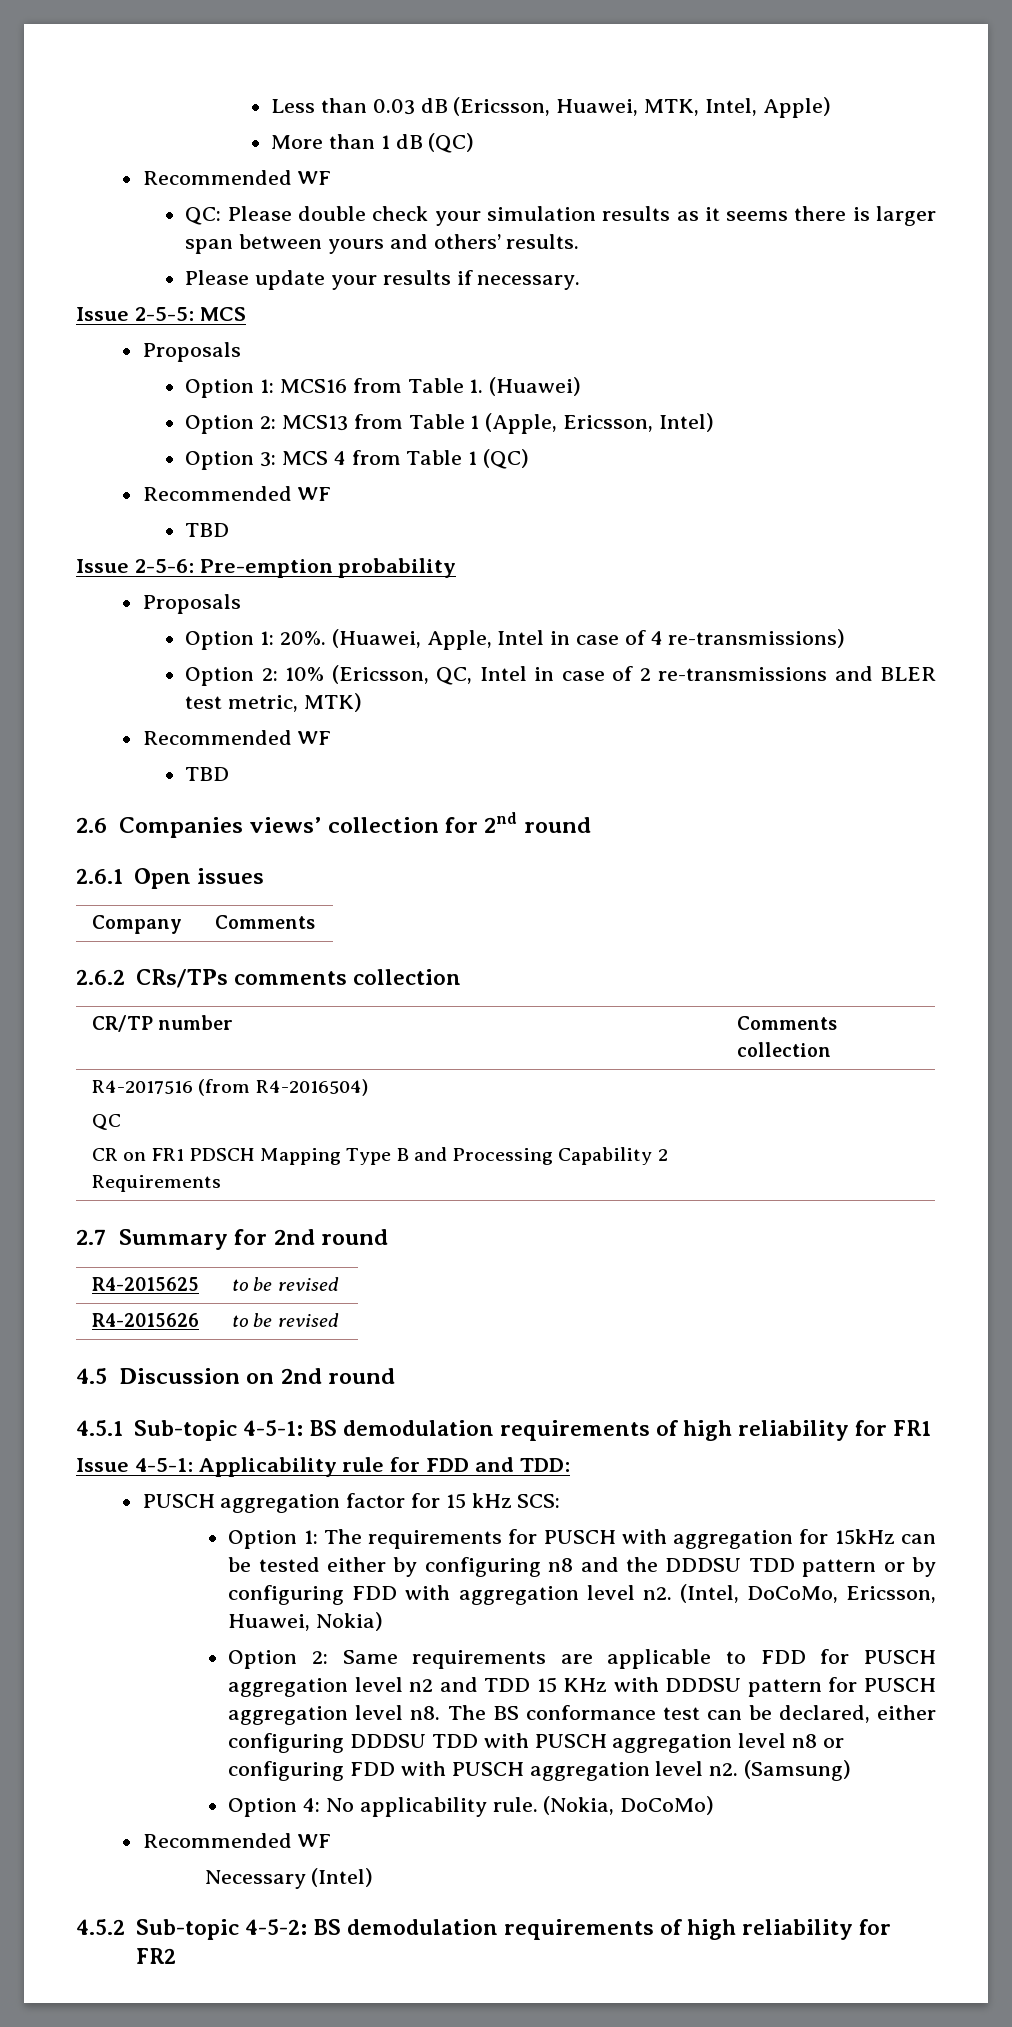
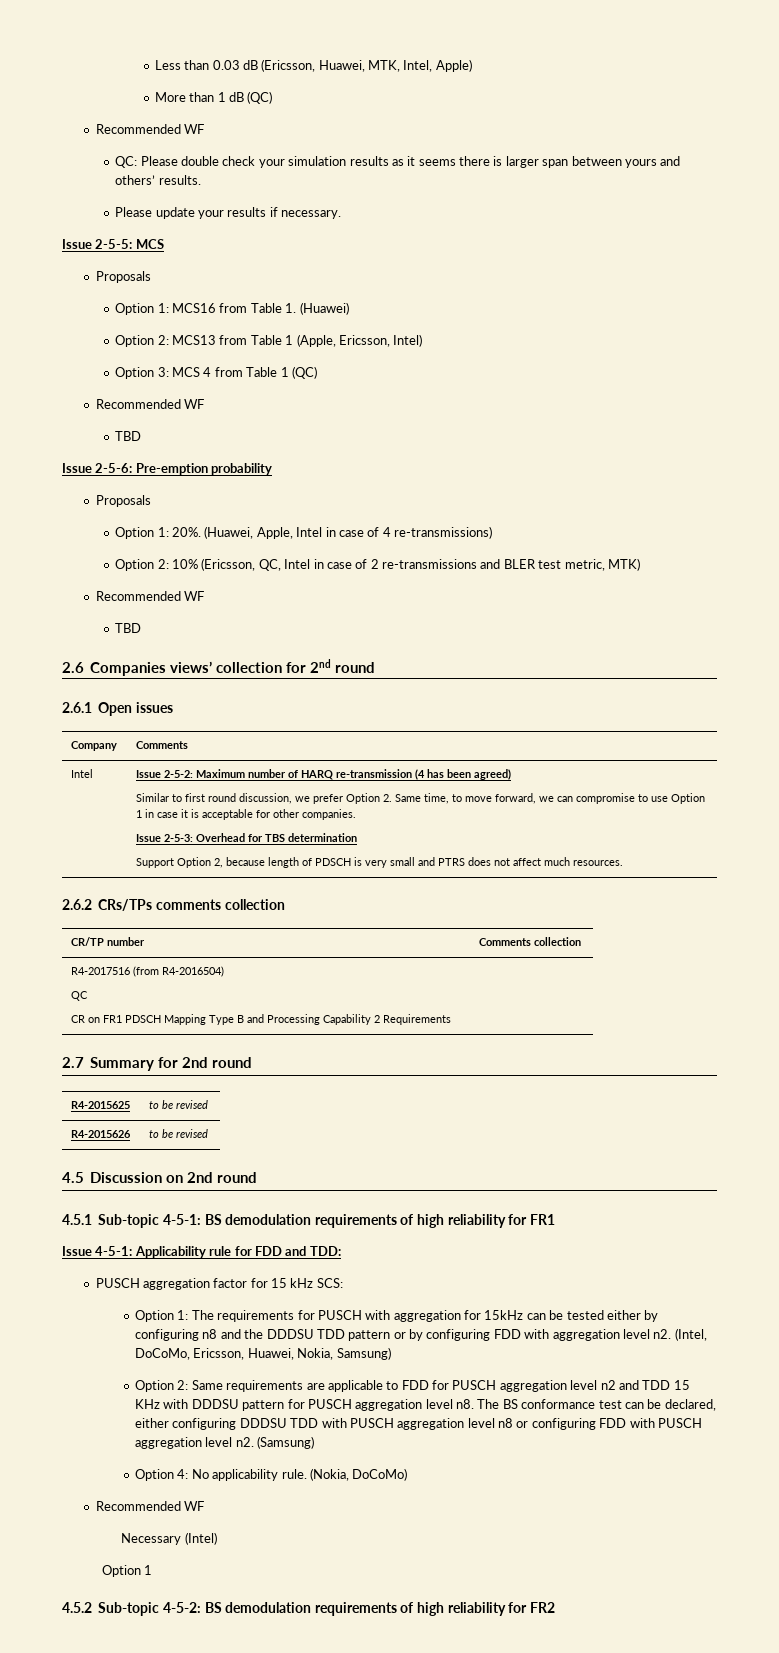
+ Intel | Issue 2-5-2: Maximum number of HARQ re-transmission (4 has been agreed)
+ Similar to first round discussion, we prefer Option 2. Same time, to move forward, we can compromise to use Option 1 in case it is acceptable for other companies.
+ Issue 2-5-3: Overhead for TBS determination
+ Support Option 2, because length of PDSCH is very small and PTRS does not affect much resources.
- (Intel, DoCoMo, Ericsson, Huawei, Nokia)
+ (Intel, DoCoMo, Ericsson, Huawei, Nokia, Samsung)
  Necessary (Intel)
+ Option 1

